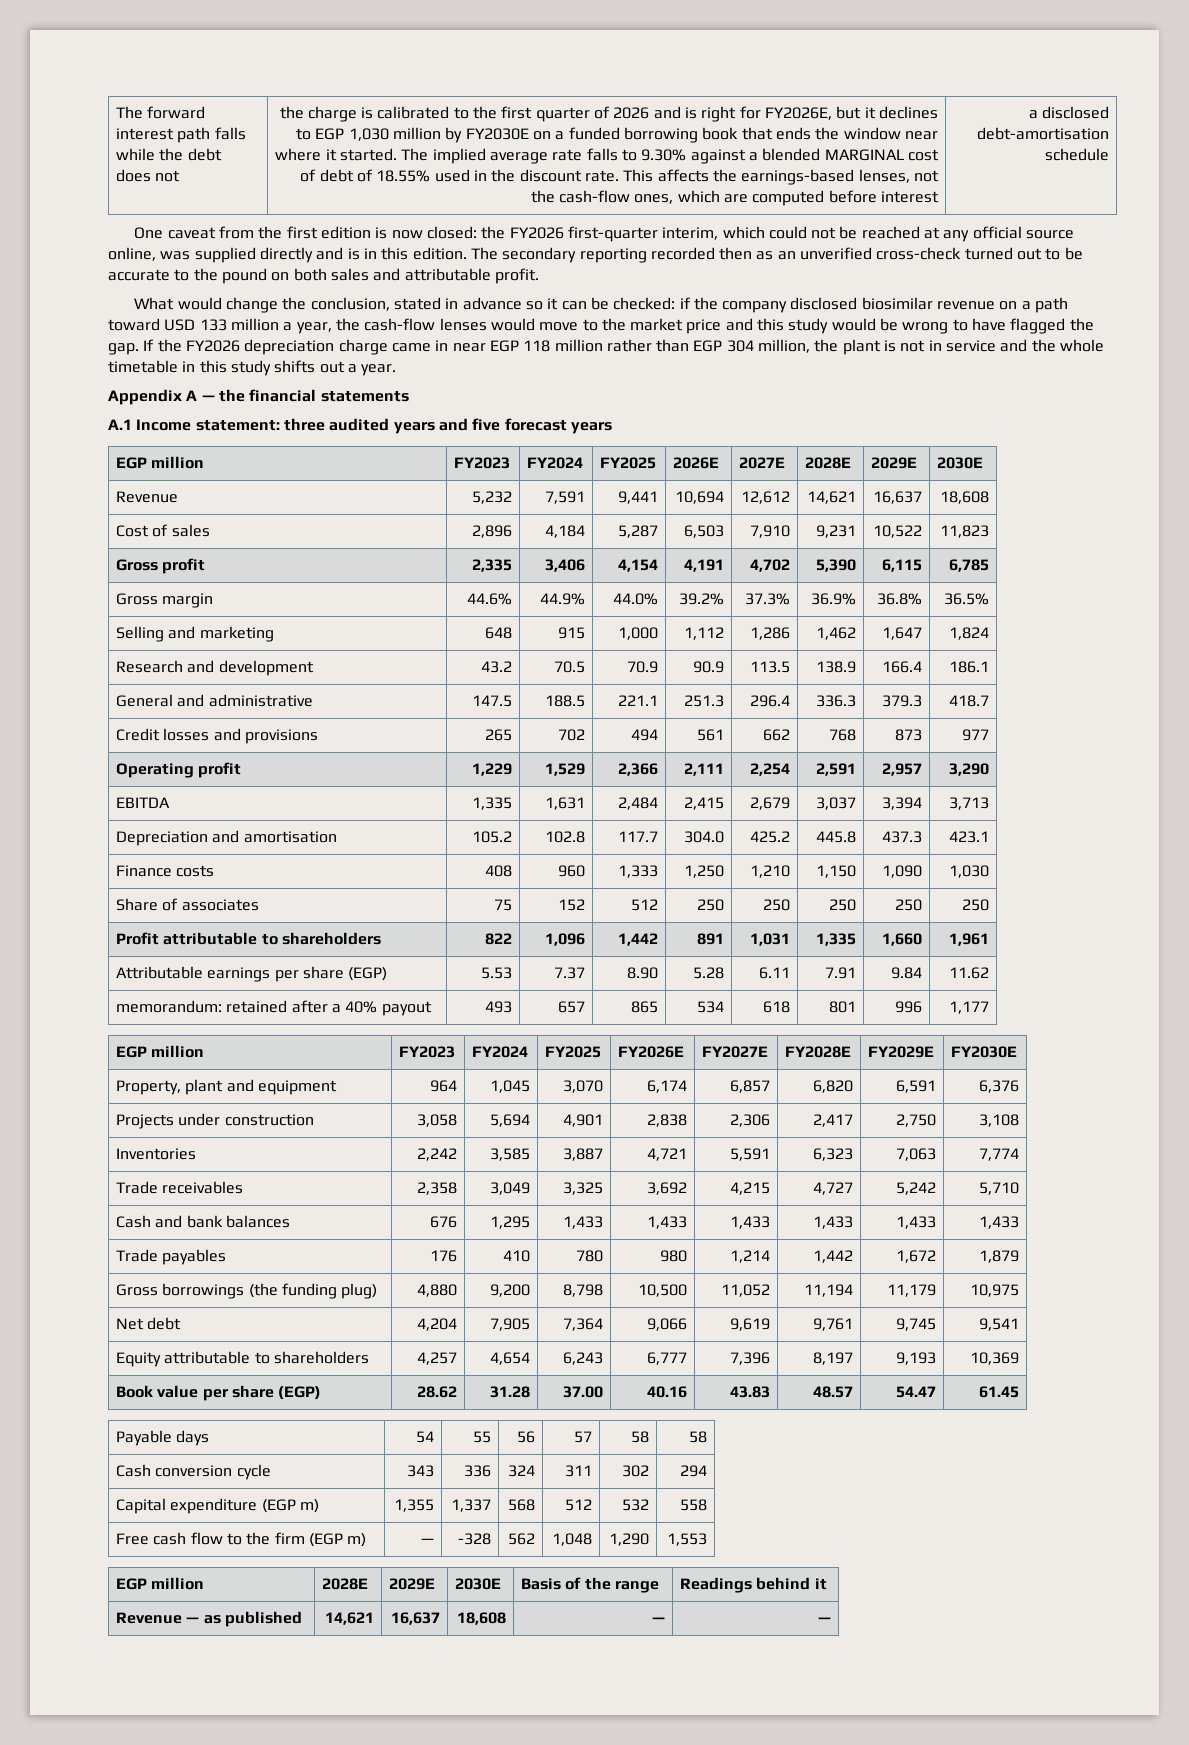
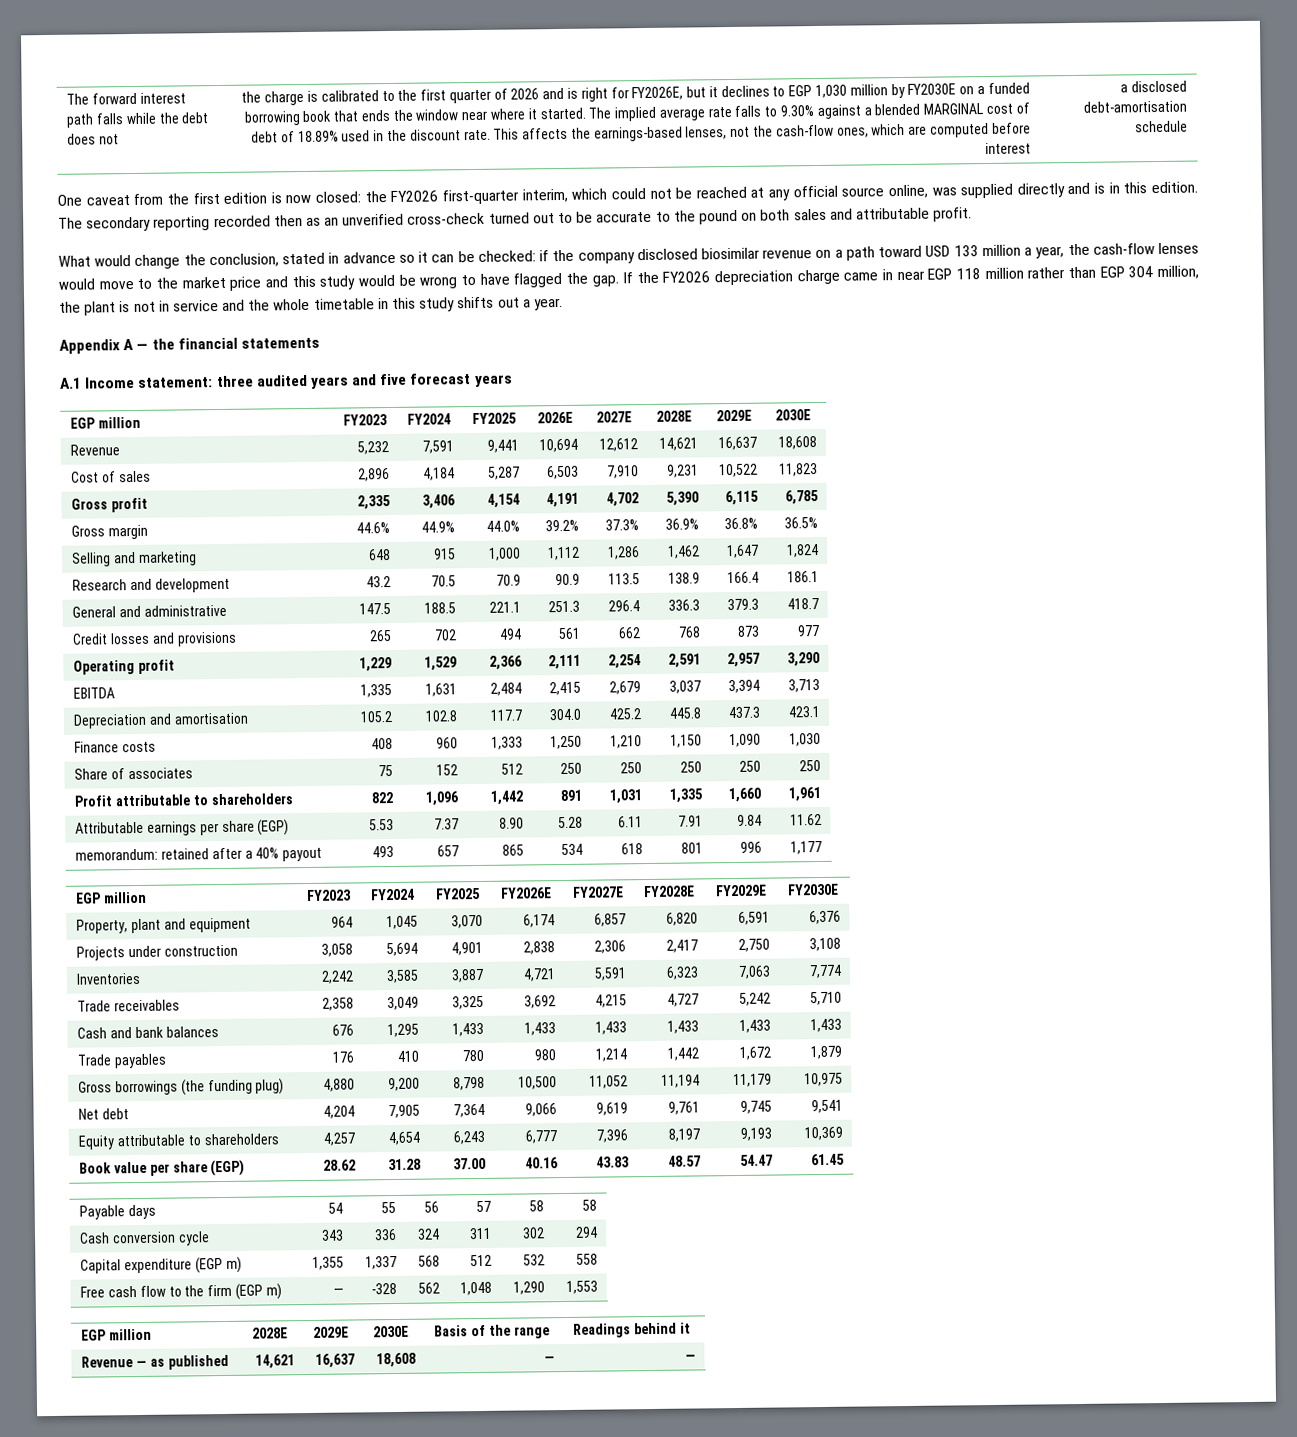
- The implied average rate falls to 9.30% against a blended MARGINAL cost of debt of 18.55% used in the discount rate.
+ The implied average rate falls to 9.30% against a blended MARGINAL cost of debt of 18.89% used in the discount rate.

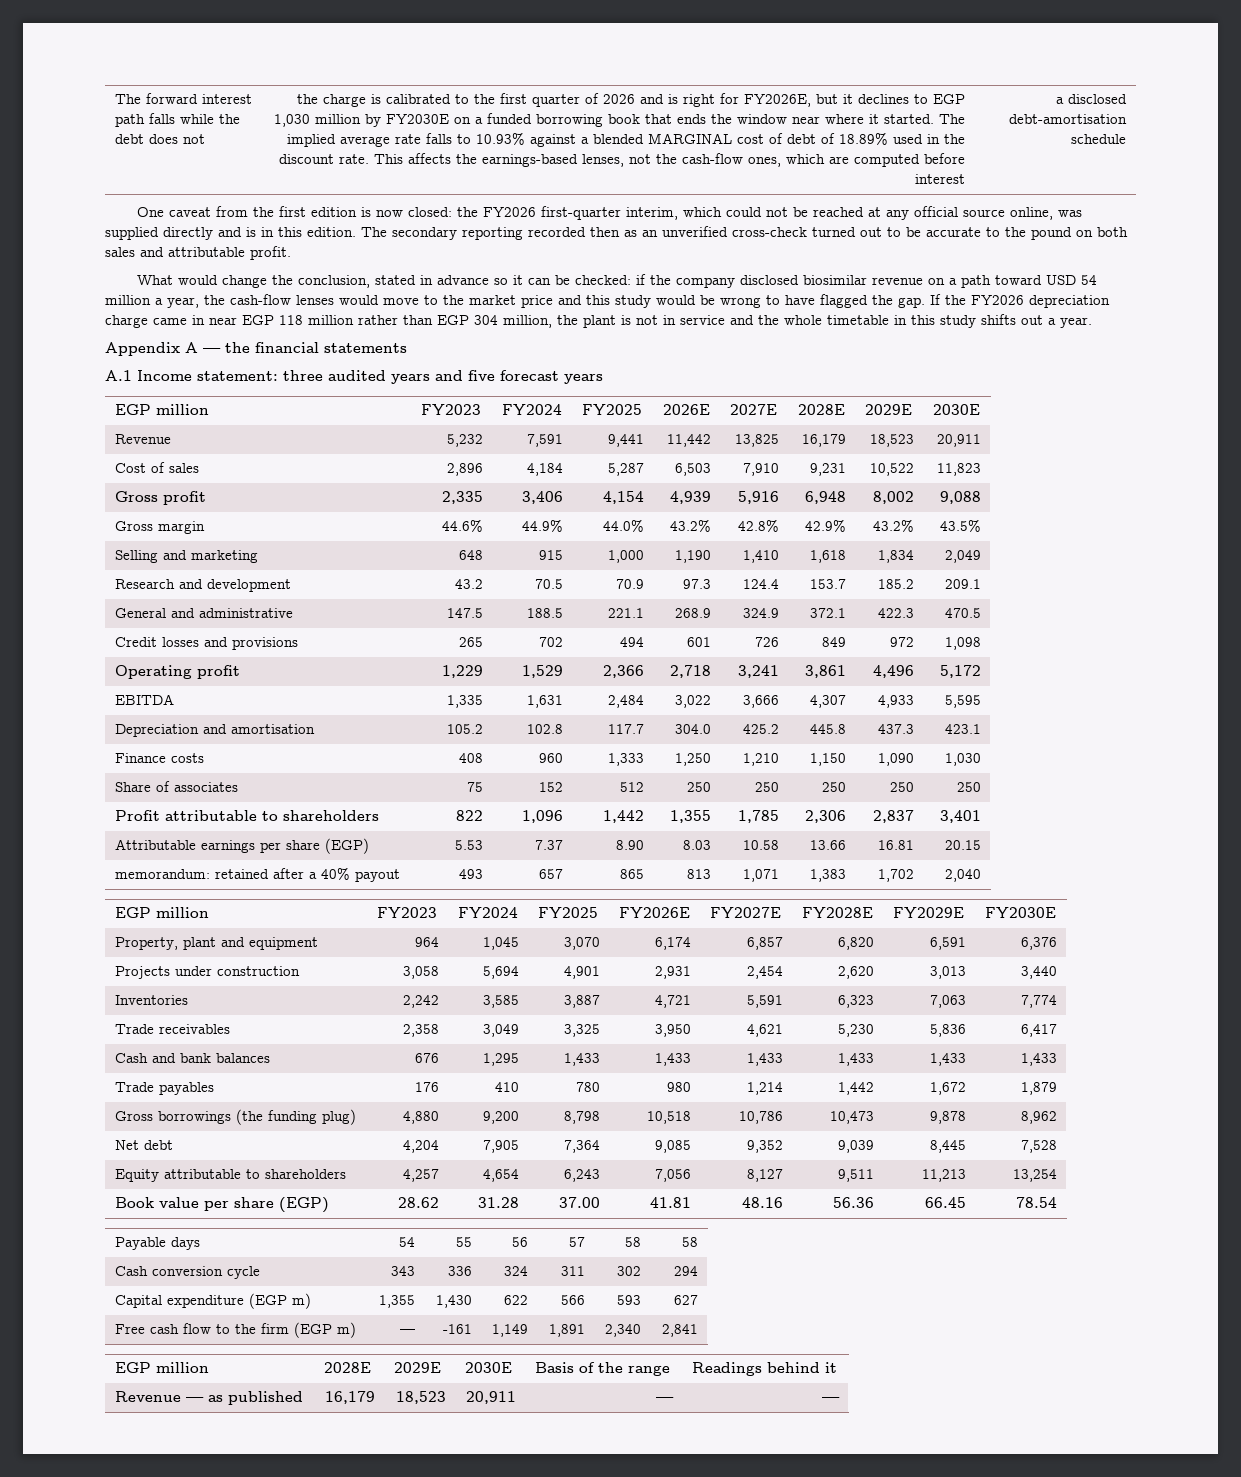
- The implied average rate falls to 9.30% against a blended MARGINAL cost of debt of 18.89% used in the discount rate.
+ The implied average rate falls to 10.93% against a blended MARGINAL cost of debt of 18.89% used in the discount rate.
- What would change the conclusion, stated in advance so it can be checked: if the company disclosed biosimilar revenue on a path toward USD 133 million a year, the cash-flow lenses would move to the market price and this study would be wrong to have flagged the gap.
+ What would change the conclusion, stated in advance so it can be checked: if the company disclosed biosimilar revenue on a path toward USD 54 million a year, the cash-flow lenses would move to the market price and this study would be wrong to have flagged the gap.
- Revenue | 5,232 | 7,591 | 9,441 | 10,694 | 12,612 | 14,621 | 16,637 | 18,608
+ Revenue | 5,232 | 7,591 | 9,441 | 11,442 | 13,825 | 16,179 | 18,523 | 20,911
- Gross profit | 2,335 | 3,406 | 4,154 | 4,191 | 4,702 | 5,390 | 6,115 | 6,785
+ Gross profit | 2,335 | 3,406 | 4,154 | 4,939 | 5,916 | 6,948 | 8,002 | 9,088
- Gross margin | 44.6% | 44.9% | 44.0% | 39.2% | 37.3% | 36.9% | 36.8% | 36.5%
+ Gross margin | 44.6% | 44.9% | 44.0% | 43.2% | 42.8% | 42.9% | 43.2% | 43.5%
- Selling and marketing | 648 | 915 | 1,000 | 1,112 | 1,286 | 1,462 | 1,647 | 1,824
+ Selling and marketing | 648 | 915 | 1,000 | 1,190 | 1,410 | 1,618 | 1,834 | 2,049
- Research and development | 43.2 | 70.5 | 70.9 | 90.9 | 113.5 | 138.9 | 166.4 | 186.1
+ Research and development | 43.2 | 70.5 | 70.9 | 97.3 | 124.4 | 153.7 | 185.2 | 209.1
- General and administrative | 147.5 | 188.5 | 221.1 | 251.3 | 296.4 | 336.3 | 379.3 | 418.7
+ General and administrative | 147.5 | 188.5 | 221.1 | 268.9 | 324.9 | 372.1 | 422.3 | 470.5
- Credit losses and provisions | 265 | 702 | 494 | 561 | 662 | 768 | 873 | 977
+ Credit losses and provisions | 265 | 702 | 494 | 601 | 726 | 849 | 972 | 1,098
- Operating profit | 1,229 | 1,529 | 2,366 | 2,111 | 2,254 | 2,591 | 2,957 | 3,290
+ Operating profit | 1,229 | 1,529 | 2,366 | 2,718 | 3,241 | 3,861 | 4,496 | 5,172
- EBITDA | 1,335 | 1,631 | 2,484 | 2,415 | 2,679 | 3,037 | 3,394 | 3,713
+ EBITDA | 1,335 | 1,631 | 2,484 | 3,022 | 3,666 | 4,307 | 4,933 | 5,595
- Profit attributable to shareholders | 822 | 1,096 | 1,442 | 891 | 1,031 | 1,335 | 1,660 | 1,961
+ Profit attributable to shareholders | 822 | 1,096 | 1,442 | 1,355 | 1,785 | 2,306 | 2,837 | 3,401
- Attributable earnings per share (EGP) | 5.53 | 7.37 | 8.90 | 5.28 | 6.11 | 7.91 | 9.84 | 11.62
+ Attributable earnings per share (EGP) | 5.53 | 7.37 | 8.90 | 8.03 | 10.58 | 13.66 | 16.81 | 20.15
- memorandum: retained after a 40% payout | 493 | 657 | 865 | 534 | 618 | 801 | 996 | 1,177
+ memorandum: retained after a 40% payout | 493 | 657 | 865 | 813 | 1,071 | 1,383 | 1,702 | 2,040
- Projects under construction | 3,058 | 5,694 | 4,901 | 2,838 | 2,306 | 2,417 | 2,750 | 3,108
+ Projects under construction | 3,058 | 5,694 | 4,901 | 2,931 | 2,454 | 2,620 | 3,013 | 3,440
- Trade receivables | 2,358 | 3,049 | 3,325 | 3,692 | 4,215 | 4,727 | 5,242 | 5,710
+ Trade receivables | 2,358 | 3,049 | 3,325 | 3,950 | 4,621 | 5,230 | 5,836 | 6,417
- Gross borrowings (the funding plug) | 4,880 | 9,200 | 8,798 | 10,500 | 11,052 | 11,194 | 11,179 | 10,975
+ Gross borrowings (the funding plug) | 4,880 | 9,200 | 8,798 | 10,518 | 10,786 | 10,473 | 9,878 | 8,962
- Net debt | 4,204 | 7,905 | 7,364 | 9,066 | 9,619 | 9,761 | 9,745 | 9,541
+ Net debt | 4,204 | 7,905 | 7,364 | 9,085 | 9,352 | 9,039 | 8,445 | 7,528
- Equity attributable to shareholders | 4,257 | 4,654 | 6,243 | 6,777 | 7,396 | 8,197 | 9,193 | 10,369
+ Equity attributable to shareholders | 4,257 | 4,654 | 6,243 | 7,056 | 8,127 | 9,511 | 11,213 | 13,254
- Book value per share (EGP) | 28.62 | 31.28 | 37.00 | 40.16 | 43.83 | 48.57 | 54.47 | 61.45
+ Book value per share (EGP) | 28.62 | 31.28 | 37.00 | 41.81 | 48.16 | 56.36 | 66.45 | 78.54
- Capital expenditure (EGP m) | 1,355 | 1,337 | 568 | 512 | 532 | 558
+ Capital expenditure (EGP m) | 1,355 | 1,430 | 622 | 566 | 593 | 627
- Free cash flow to the firm (EGP m) | — | -328 | 562 | 1,048 | 1,290 | 1,553
+ Free cash flow to the firm (EGP m) | — | -161 | 1,149 | 1,891 | 2,340 | 2,841
- Revenue — as published | 14,621 | 16,637 | 18,608 | — | —
+ Revenue — as published | 16,179 | 18,523 | 20,911 | — | —

